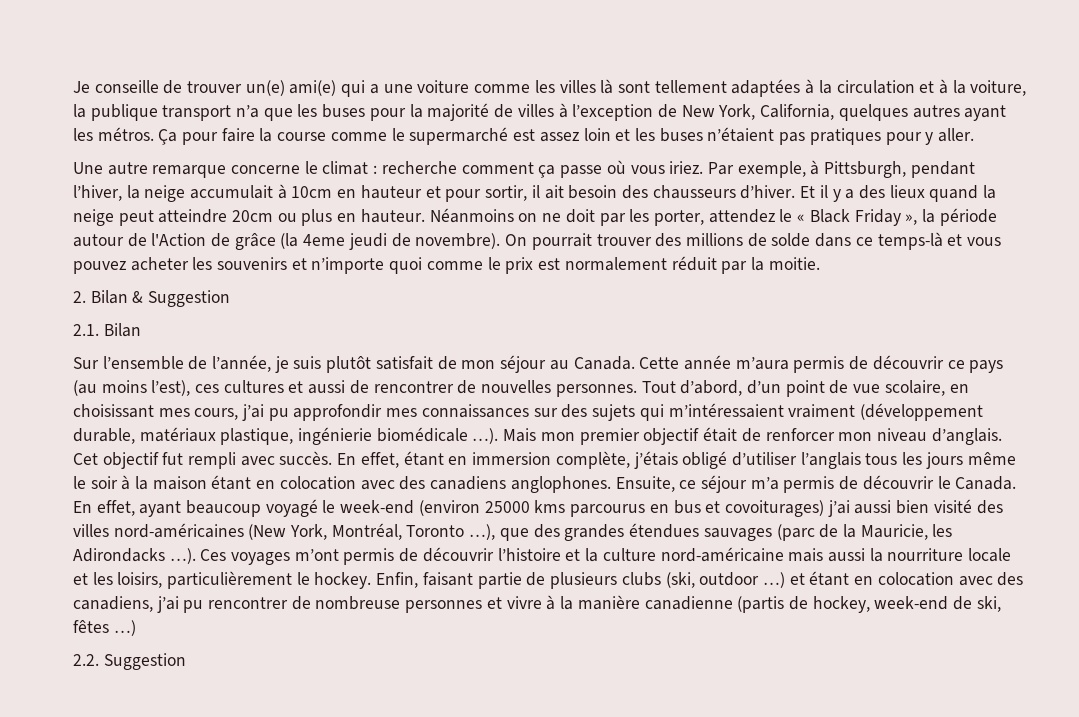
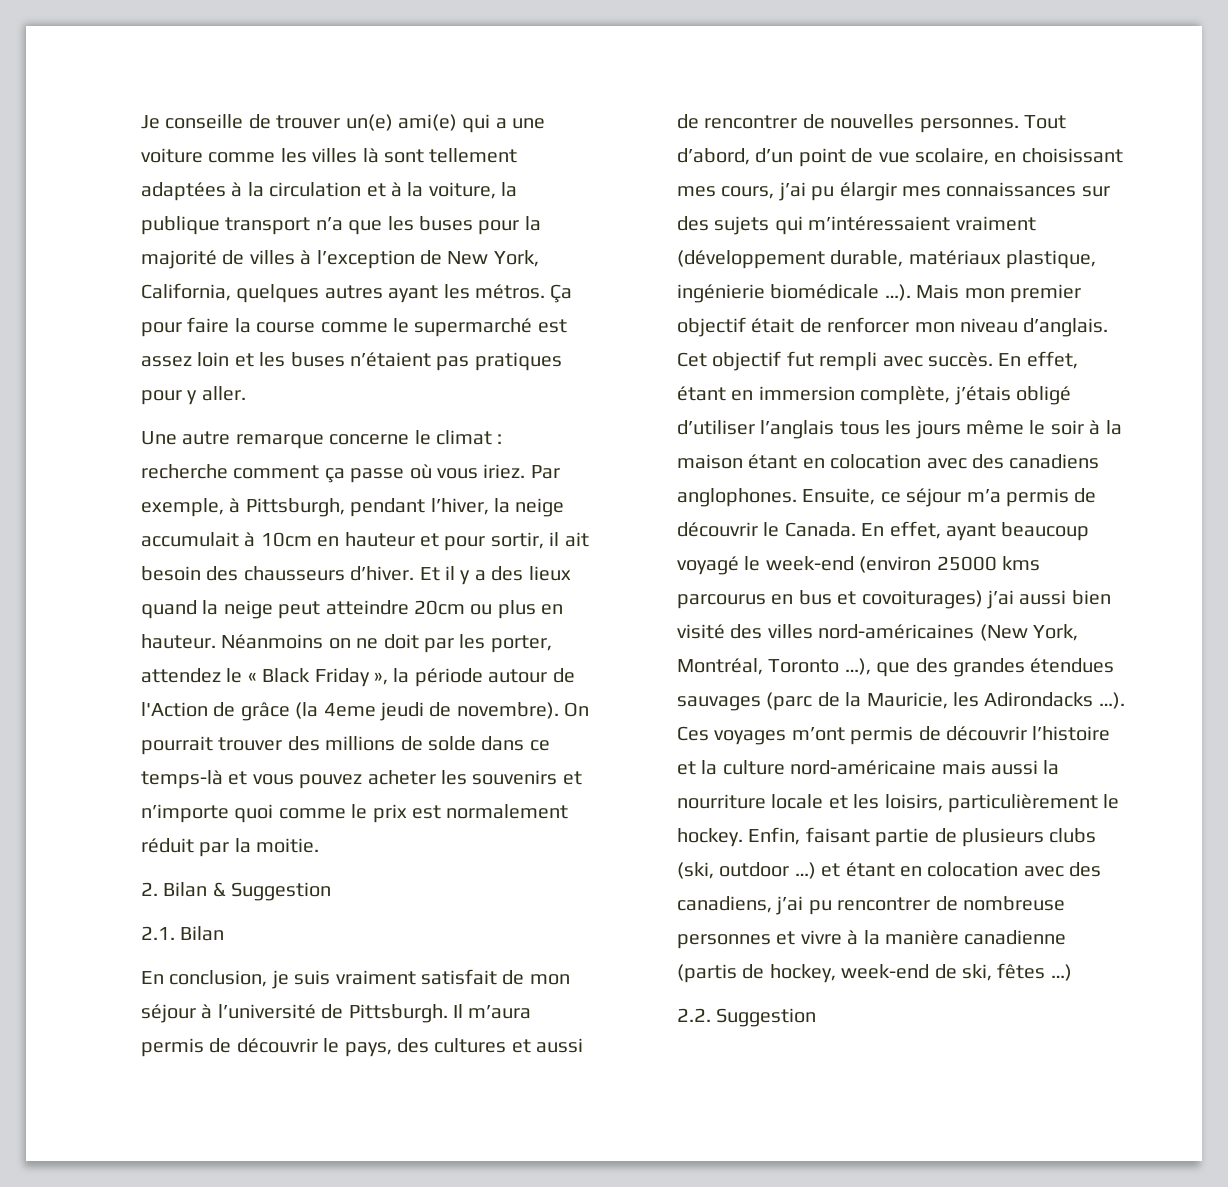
- Sur l’ensemble de l’année, je suis plutôt satisfait de mon séjour au Canada. Cette année m’aura permis de découvrir ce pays (au moins l’est), ces cultures et aussi de rencontrer de nouvelles personnes.
+ En conclusion, je suis vraiment satisfait de mon séjour à l’université de Pittsburgh. Il m’aura permis de découvrir le pays, des cultures et aussi de rencontrer de nouvelles personnes.
- Tout d’abord, d’un point de vue scolaire, en choisissant mes cours, j’ai pu approfondir mes connaissances sur des sujets qui m’intéressaient vraiment (développement durable, matériaux plastique, ingénierie biomédicale …).
+ Tout d’abord, d’un point de vue scolaire, en choisissant mes cours, j’ai pu élargir mes connaissances sur des sujets qui m’intéressaient vraiment (développement durable, matériaux plastique, ingénierie biomédicale …).

